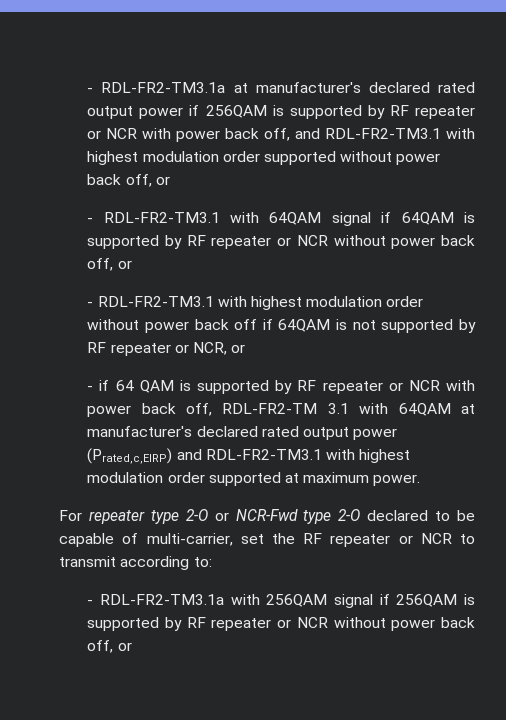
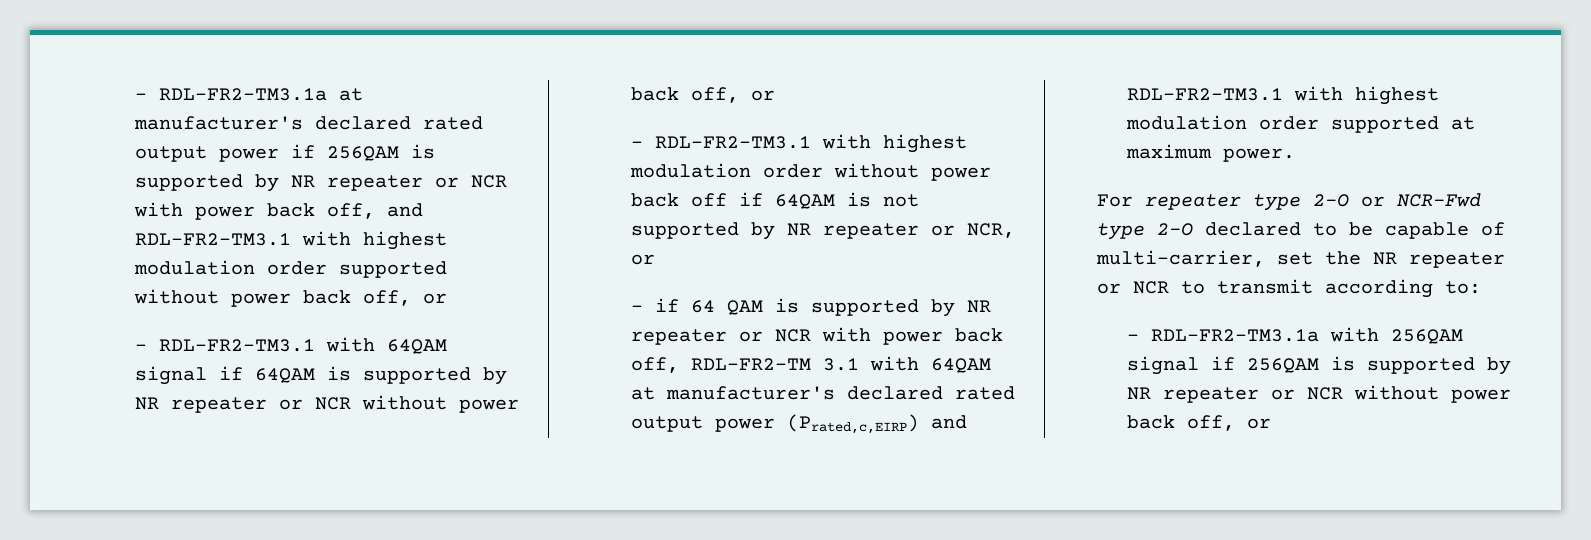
- - RDL-FR2-TM3.1a at manufacturer's declared rated output power if 256QAM is supported by RF repeater or NCR with power back off, and RDL-FR2-TM3.1 with highest modulation order supported without power back off, or
+ - RDL-FR2-TM3.1a at manufacturer's declared rated output power if 256QAM is supported by NR repeater or NCR with power back off, and RDL-FR2-TM3.1 with highest modulation order supported without power back off, or
- - RDL-FR2-TM3.1 with 64QAM signal if 64QAM is supported by RF repeater or NCR without power back off, or
+ - RDL-FR2-TM3.1 with 64QAM signal if 64QAM is supported by NR repeater or NCR without power back off, or
- - RDL-FR2-TM3.1 with highest modulation order without power back off if 64QAM is not supported by RF repeater or NCR, or
+ - RDL-FR2-TM3.1 with highest modulation order without power back off if 64QAM is not supported by NR repeater or NCR, or
- - if 64 QAM is supported by RF repeater or NCR with power back off, RDL-FR2-TM 3.1 with 64QAM at manufacturer's declared rated output power (Prated,c,EIRP) and RDL-FR2-TM3.1 with highest modulation order supported at maximum power.
+ - if 64 QAM is supported by NR repeater or NCR with power back off, RDL-FR2-TM 3.1 with 64QAM at manufacturer's declared rated output power (Prated,c,EIRP) and RDL-FR2-TM3.1 with highest modulation order supported at maximum power.
- For repeater type 2-O or NCR-Fwd type 2-O declared to be capable of multi-carrier, set the RF repeater or NCR to transmit according to:
+ For repeater type 2-O or NCR-Fwd type 2-O declared to be capable of multi-carrier, set the NR repeater or NCR to transmit according to:
- - RDL-FR2-TM3.1a with 256QAM signal if 256QAM is supported by RF repeater or NCR without power back off, or
+ - RDL-FR2-TM3.1a with 256QAM signal if 256QAM is supported by NR repeater or NCR without power back off, or

